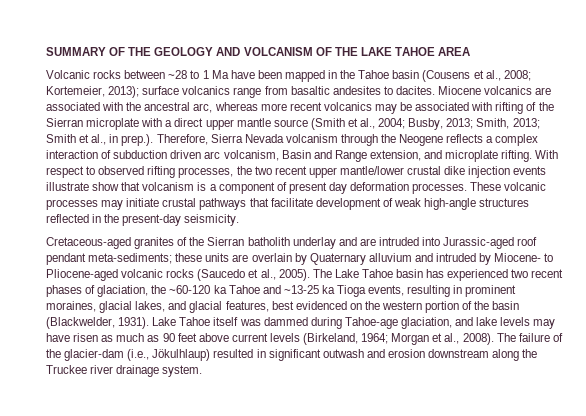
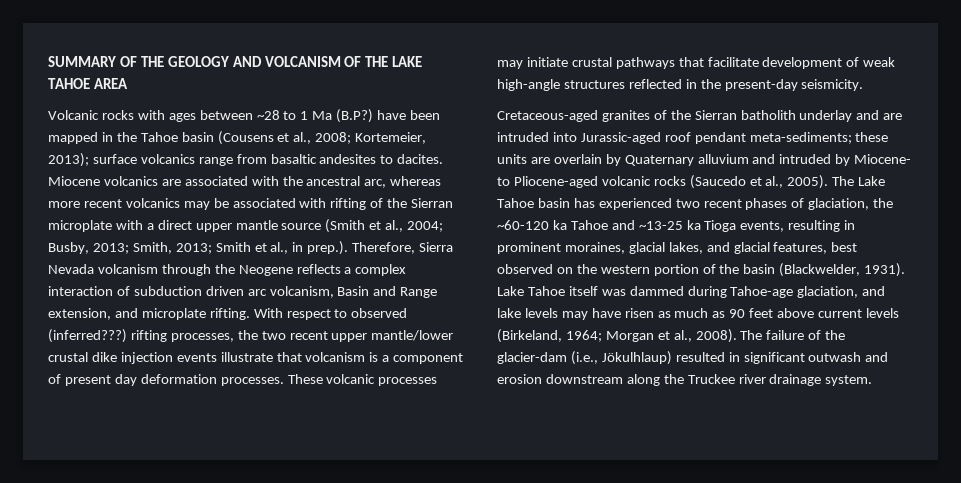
- Volcanic rocks between ~28 to 1 Ma have been mapped in the Tahoe basin (Cousens et al., 2008; Kortemeier, 2013); surface volcanics range from basaltic andesites to dacites.
+ Volcanic rocks with ages between ~28 to 1 Ma (B.P?) have been mapped in the Tahoe basin (Cousens et al., 2008; Kortemeier, 2013); surface volcanics range from basaltic andesites to dacites.
- With respect to observed rifting processes, the two recent upper mantle/lower crustal dike injection events illustrate show that volcanism is a component of present day deformation processes.
+ With respect to observed (inferred???) rifting processes, the two recent upper mantle/lower crustal dike injection events illustrate that volcanism is a component of present day deformation processes.
- The Lake Tahoe basin has experienced two recent phases of glaciation, the ~60-120 ka Tahoe and ~13-25 ka Tioga events, resulting in prominent moraines, glacial lakes, and glacial features, best evidenced on the western portion of the basin (Blackwelder, 1931).
+ The Lake Tahoe basin has experienced two recent phases of glaciation, the ~60-120 ka Tahoe and ~13-25 ka Tioga events, resulting in prominent moraines, glacial lakes, and glacial features, best observed on the western portion of the basin (Blackwelder, 1931).

